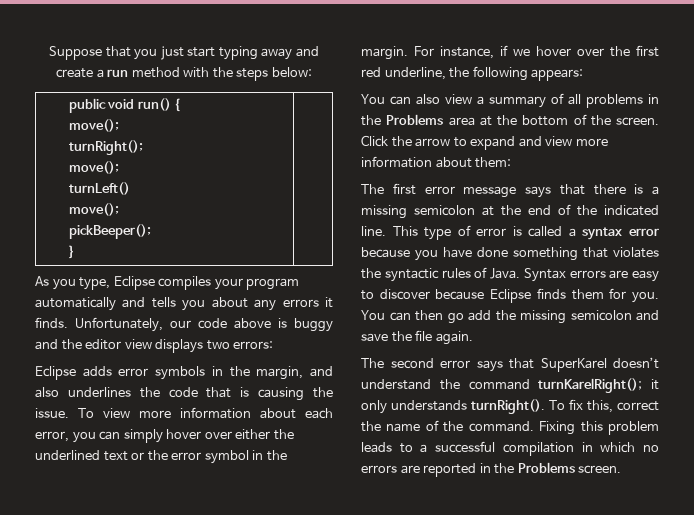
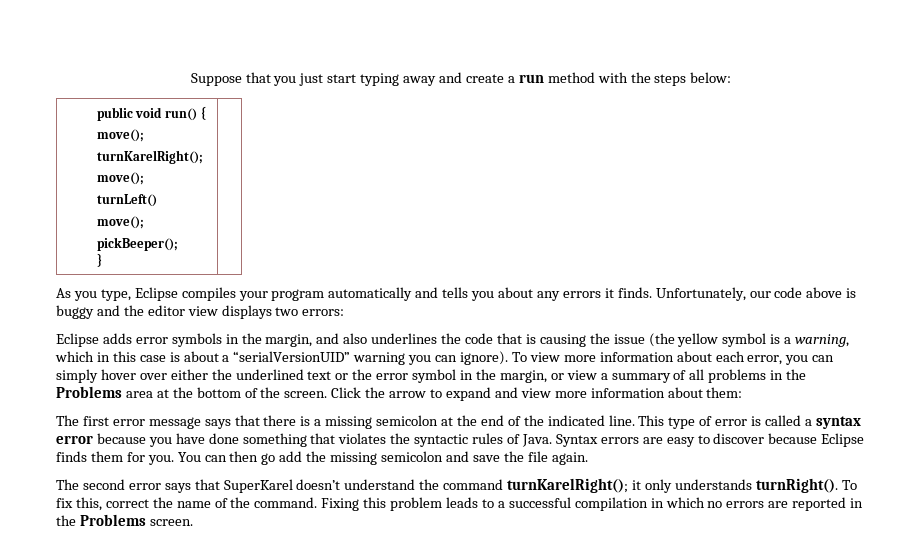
  public void run() {
  move();
- turnRight();
+ turnKarelRight();
- Eclipse adds error symbols in the margin, and also underlines the code that is causing the issue.
+ Eclipse adds error symbols in the margin, and also underlines the code that is causing the issue (the yellow symbol is a warning, which in this case is about a “serialVersionUID” warning you can ignore).
- To view more information about each error, you can simply hover over either the underlined text or the error symbol in the margin. For instance, if we hover over the first red underline, the following appears:
- You can also view a summary of all problems in the Problems area at the bottom of the screen.
+ To view more information about each error, you can simply hover over either the underlined text or the error symbol in the margin, or view a summary of all problems in the Problems area at the bottom of the screen.

